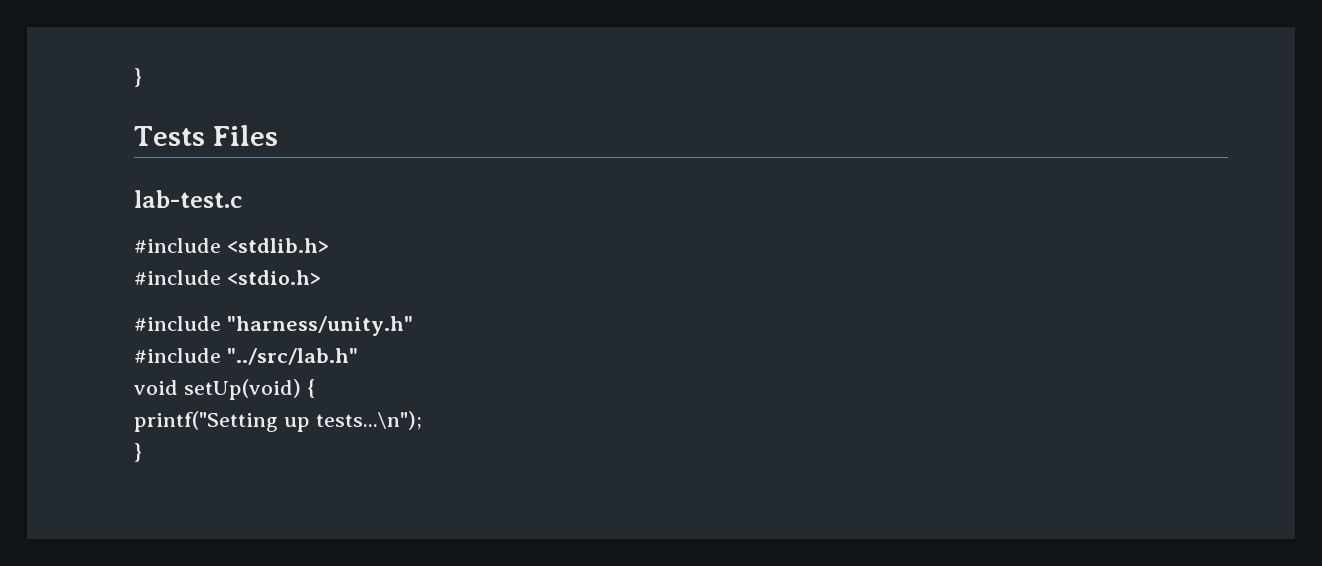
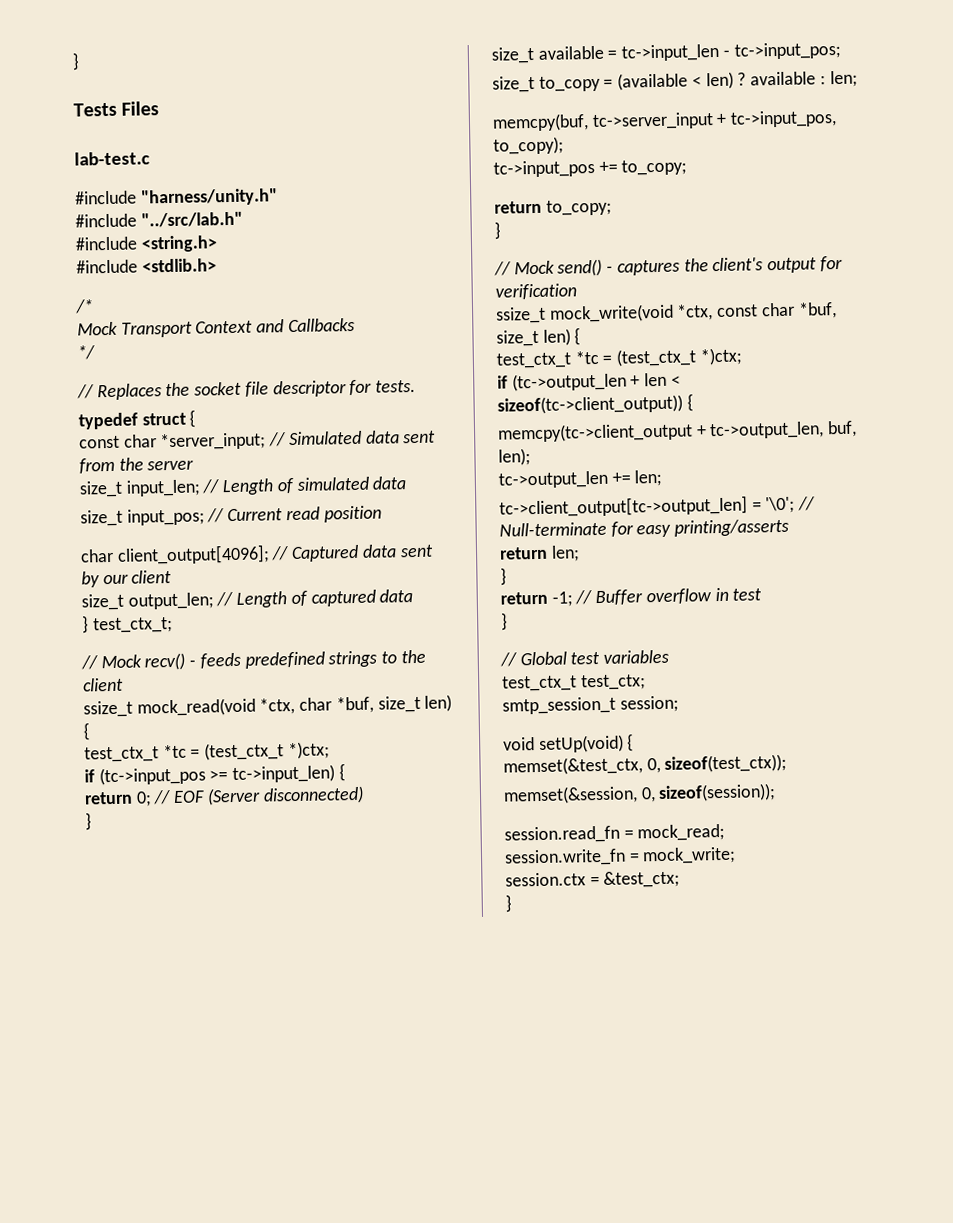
- #include <stdlib.h>
- #include <stdio.h>
+ #include <string.h>
+ #include <stdlib.h>
+ /*
+ Mock Transport Context and Callbacks
+ */
+ // Replaces the socket file descriptor for tests.
+ typedef struct {
+ const char *server_input; // Simulated data sent from the server
+ size_t input_len; // Length of simulated data
+ size_t input_pos; // Current read position
+ char client_output[4096]; // Captured data sent by our client
+ size_t output_len; // Length of captured data
+ } test_ctx_t;
+ // Mock recv() - feeds predefined strings to the client
+ ssize_t mock_read(void *ctx, char *buf, size_t len) {
+ test_ctx_t *tc = (test_ctx_t *)ctx;
+ if (tc->input_pos >= tc->input_len) {
+ return 0; // EOF (Server disconnected)
+ }
+ size_t available = tc->input_len - tc->input_pos;
+ size_t to_copy = (available < len) ? available : len;
+ memcpy(buf, tc->server_input + tc->input_pos, to_copy);
+ tc->input_pos += to_copy;
+ return to_copy;
+ }
+ // Mock send() - captures the client's output for verification
+ ssize_t mock_write(void *ctx, const char *buf, size_t len) {
+ test_ctx_t *tc = (test_ctx_t *)ctx;
+ if (tc->output_len + len < sizeof(tc->client_output)) {
+ memcpy(tc->client_output + tc->output_len, buf, len);
+ tc->output_len += len;
+ tc->client_output[tc->output_len] = '\0'; // Null-terminate for easy printing/asserts
+ return len;
+ }
+ return -1; // Buffer overflow in test
+ }
+ // Global test variables
+ test_ctx_t test_ctx;
+ smtp_session_t session;
  void setUp(void) {
- printf("Setting up tests...\n");
+ memset(&test_ctx, 0, sizeof(test_ctx));
+ memset(&session, 0, sizeof(session));
+ session.read_fn = mock_read;
+ session.write_fn = mock_write;
+ session.ctx = &test_ctx;

